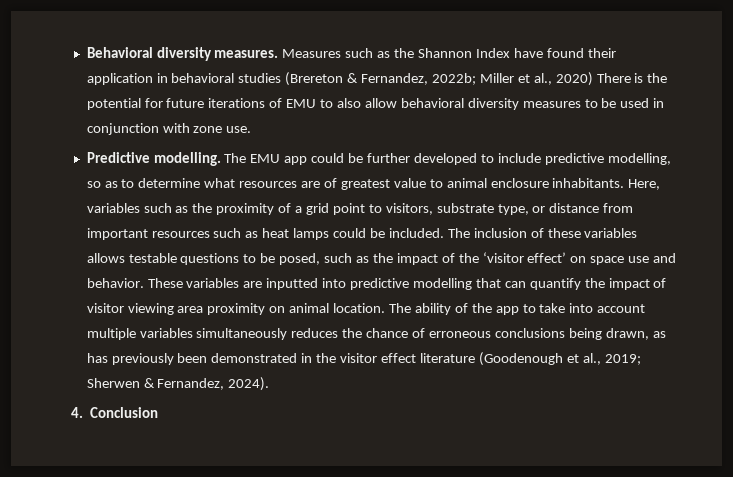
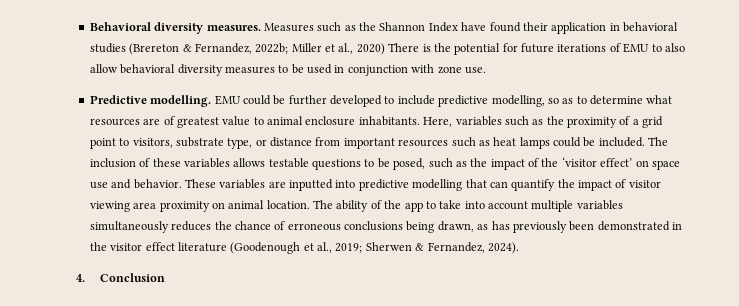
- The EMU app could be further developed to include predictive modelling, so as to determine what resources are of greatest value to animal enclosure inhabitants.
+ EMU could be further developed to include predictive modelling, so as to determine what resources are of greatest value to animal enclosure inhabitants.

